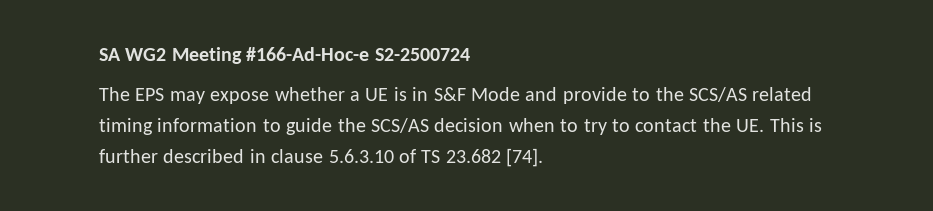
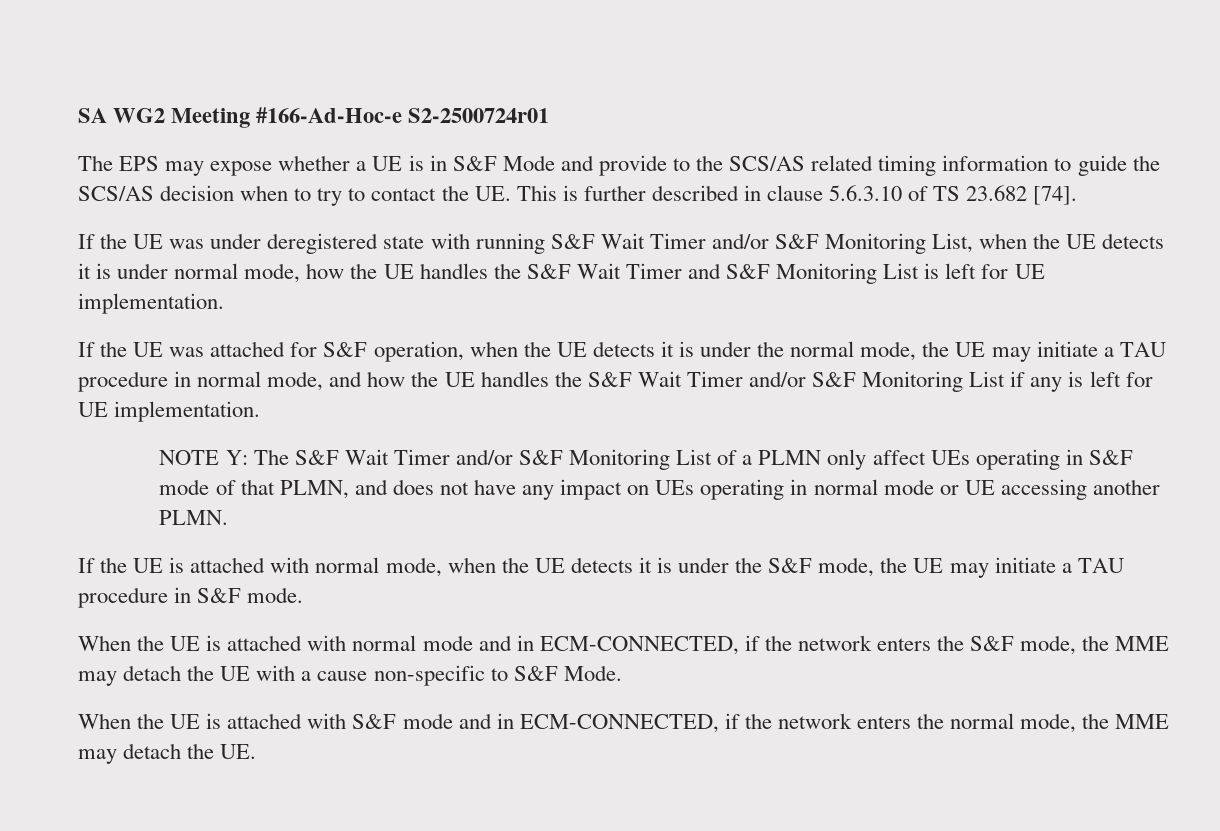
- SA WG2 Meeting #166-Ad-Hoc-e S2-2500724
+ SA WG2 Meeting #166-Ad-Hoc-e S2-2500724r01
+ If the UE was under deregistered state with running S&F Wait Timer and/or S&F Monitoring List, when the UE detects it is under normal mode, how the UE handles the S&F Wait Timer and S&F Monitoring List is left for UE implementation.
+ If the UE was attached for S&F operation, when the UE detects it is under the normal mode, the UE may initiate a TAU procedure in normal mode, and how the UE handles the S&F Wait Timer and/or S&F Monitoring List if any is left for UE implementation.
+ NOTE Y: The S&F Wait Timer and/or S&F Monitoring List of a PLMN only affect UEs operating in S&F mode of that PLMN, and does not have any impact on UEs operating in normal mode or UE accessing another PLMN.
+ If the UE is attached with normal mode, when the UE detects it is under the S&F mode, the UE may initiate a TAU procedure in S&F mode.
+ When the UE is attached with normal mode and in ECM-CONNECTED, if the network enters the S&F mode, the MME may detach the UE with a cause non-specific to S&F Mode.
+ When the UE is attached with S&F mode and in ECM-CONNECTED, if the network enters the normal mode, the MME may detach the UE.

